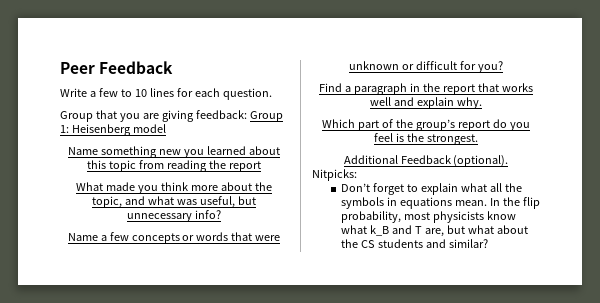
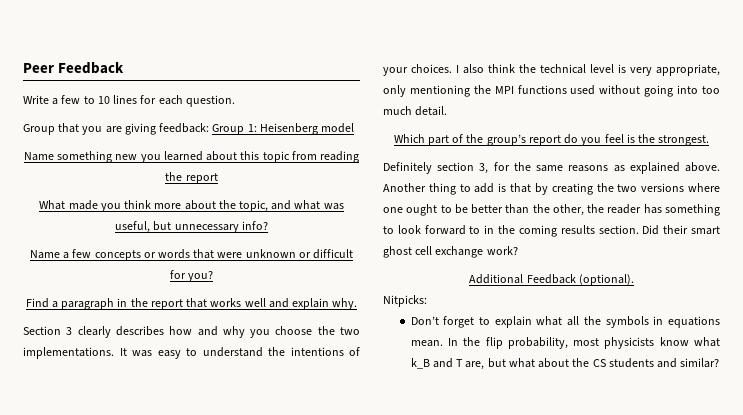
+ Section 3 clearly describes how and why you choose the two implementations. It was easy to understand the intentions of your choices. I also think the technical level is very appropriate, only mentioning the MPI functions used without going into too much detail.
+ Definitely section 3, for the same reasons as explained above. Another thing to add is that by creating the two versions where one ought to be better than the other, the reader has something to look forward to in the coming results section. Did their smart ghost cell exchange work?

